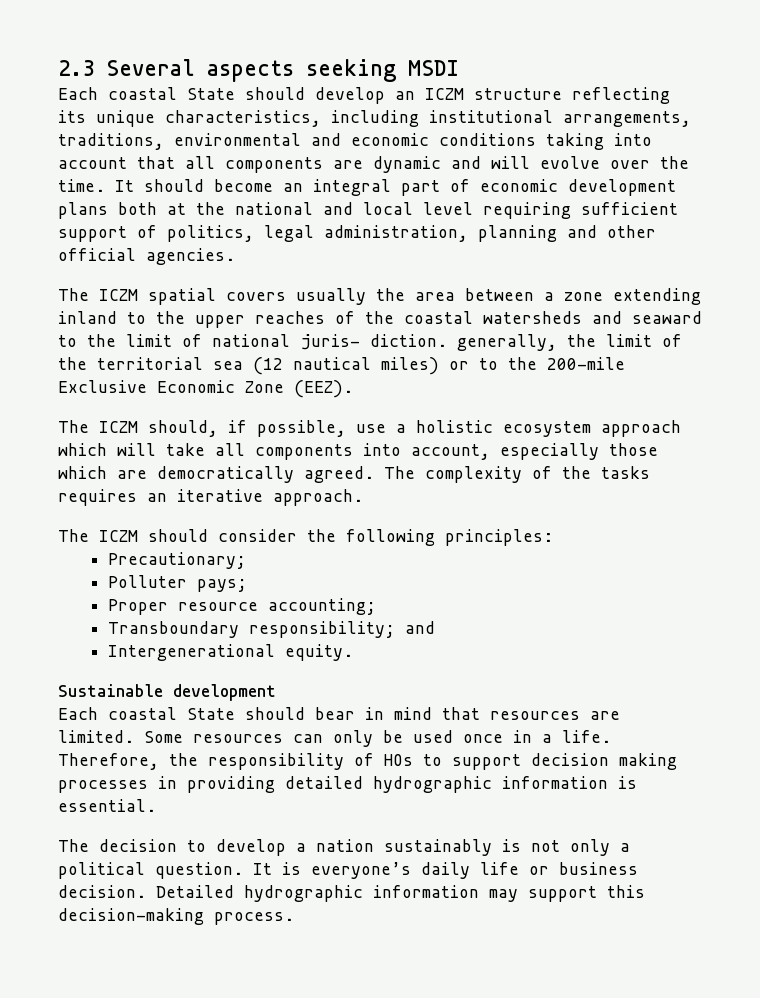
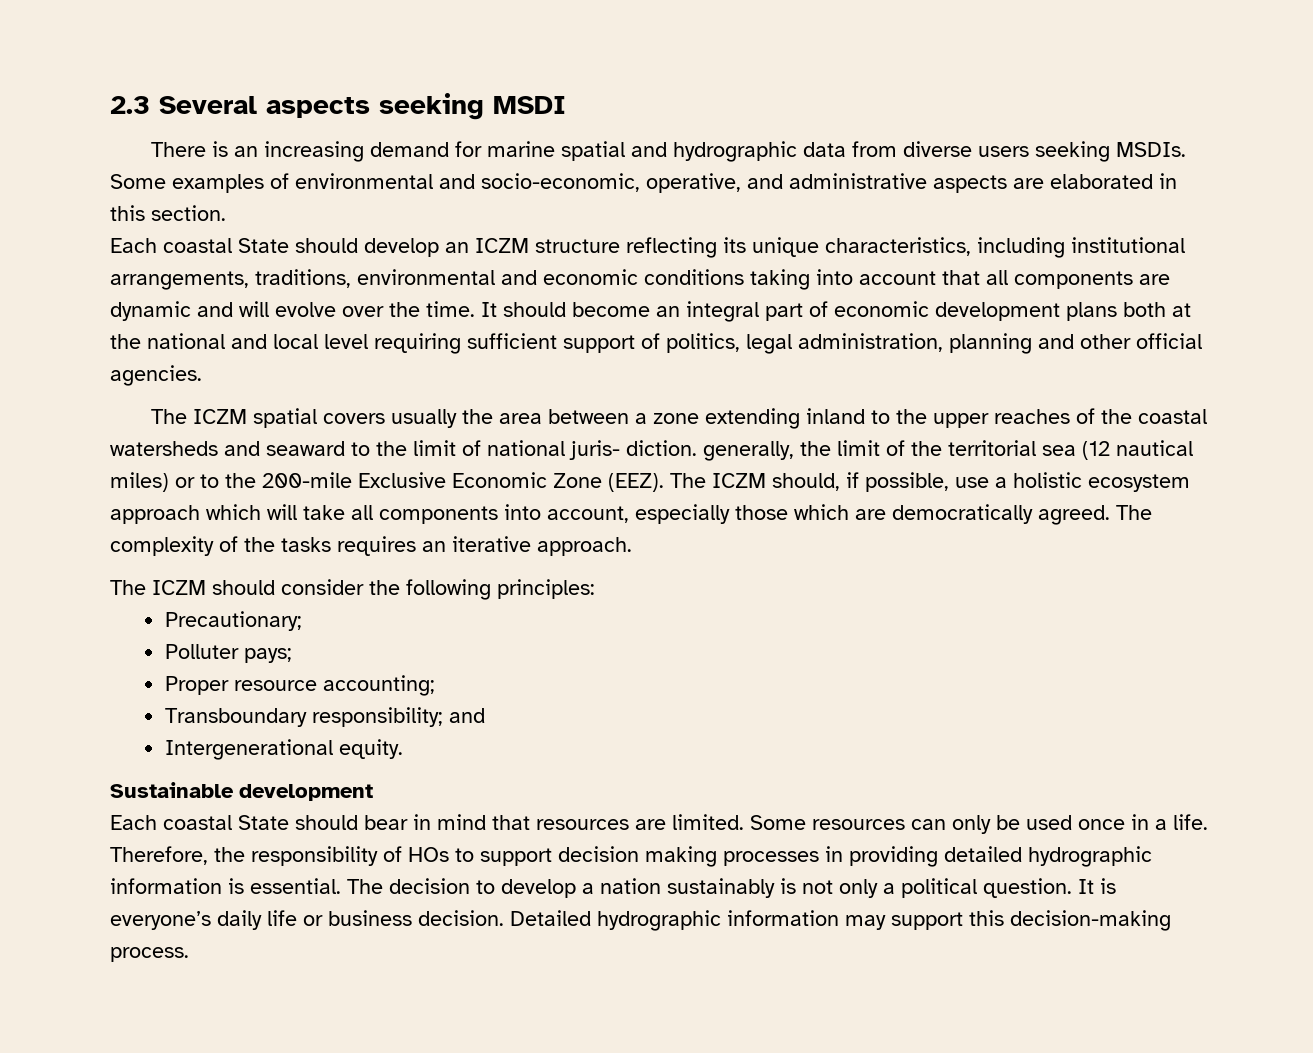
+ There is an increasing demand for marine spatial and hydrographic data from diverse users seeking MSDIs. Some examples of environmental and socio-economic, operative, and administrative aspects are elaborated in this section.
- The ICZM spatial covers usually the area between a zone extending inland to the upper reaches of the coastal watersheds and seaward to the limit of national juris- diction. generally, the limit of the territorial sea (12 nautical miles) or to the 200-mile Exclusive Economic Zone (EEZ).
- The ICZM should, if possible, use a holistic ecosystem approach which will take all components into account, especially those which are democratically agreed.
+ The ICZM spatial covers usually the area between a zone extending inland to the upper reaches of the coastal watersheds and seaward to the limit of national juris- diction. generally, the limit of the territorial sea (12 nautical miles) or to the 200-mile Exclusive Economic Zone (EEZ). The ICZM should, if possible, use a holistic ecosystem approach which will take all components into account, especially those which are democratically agreed.
- Therefore, the responsibility of HOs to support decision making processes in providing detailed hydrographic information is essential.
- The decision to develop a nation sustainably is not only a political question.
+ Therefore, the responsibility of HOs to support decision making processes in providing detailed hydrographic information is essential. The decision to develop a nation sustainably is not only a political question.

